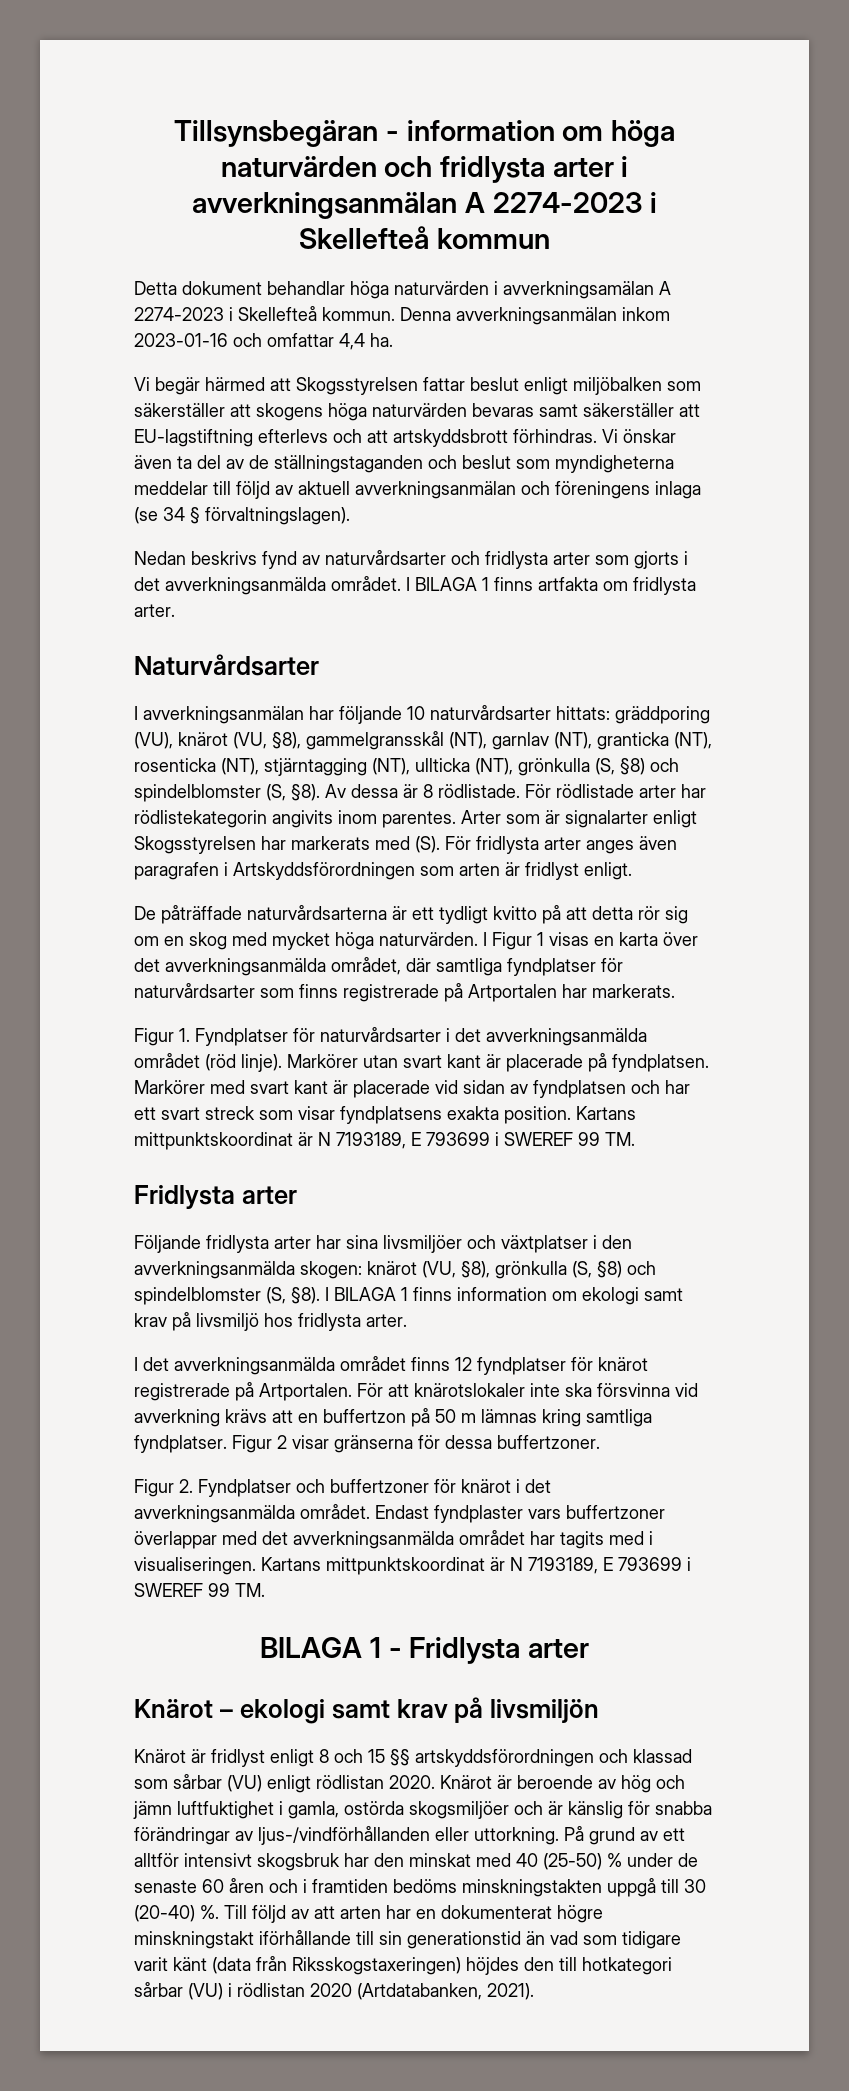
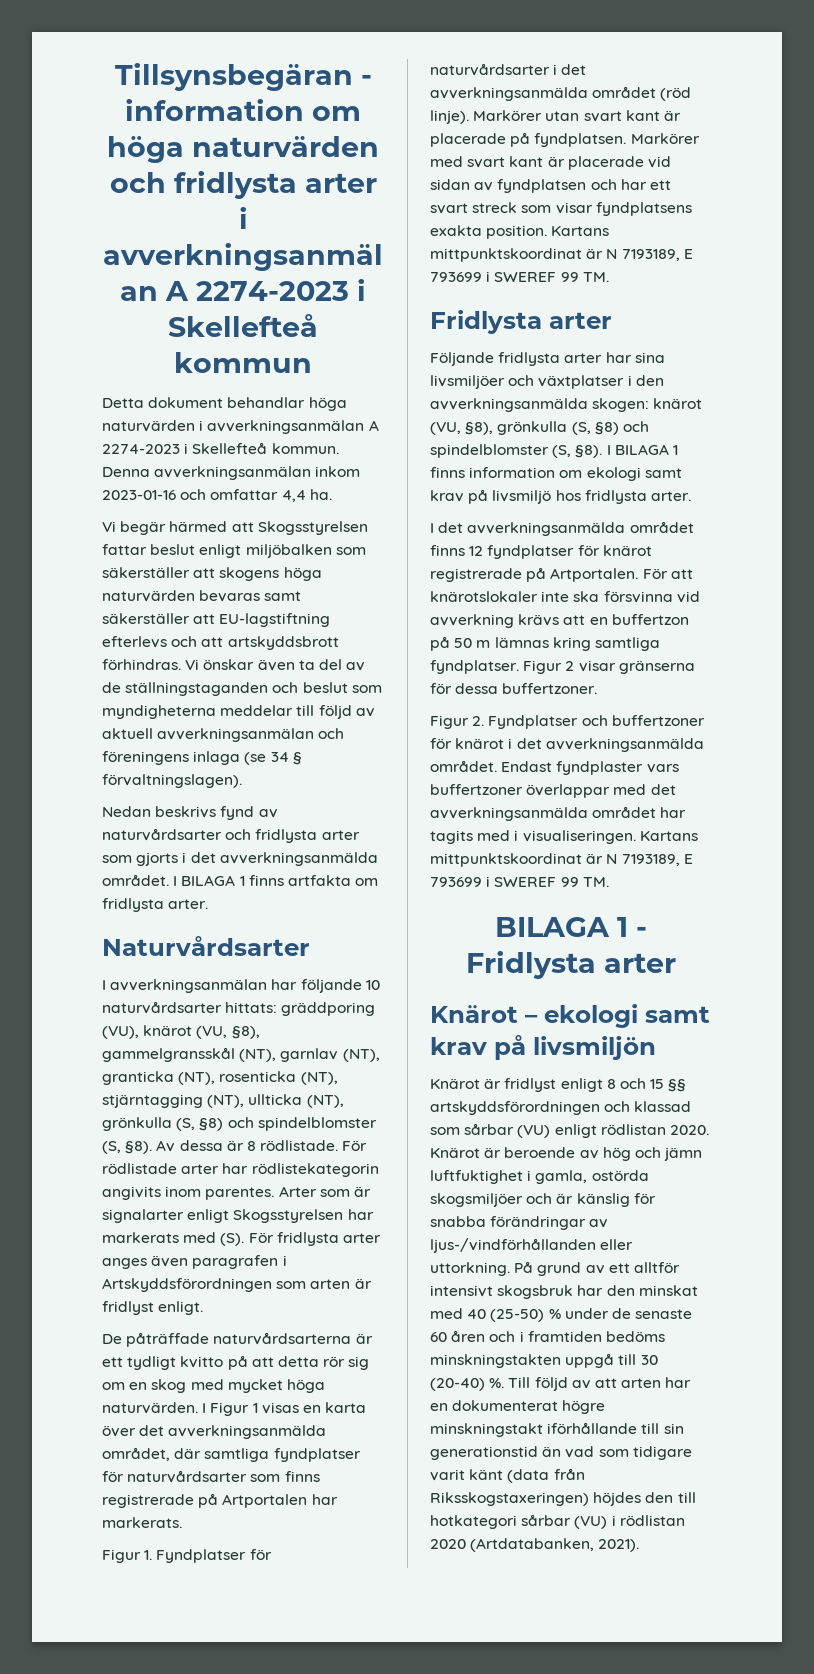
- Detta dokument behandlar höga naturvärden i avverkningsamälan A 2274-2023 i Skellefteå kommun.
+ Detta dokument behandlar höga naturvärden i avverkningsanmälan A 2274-2023 i Skellefteå kommun.

